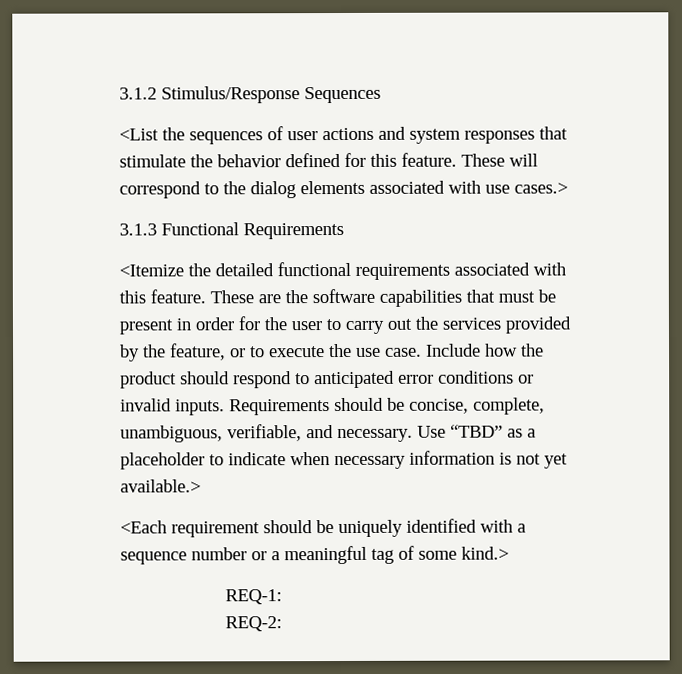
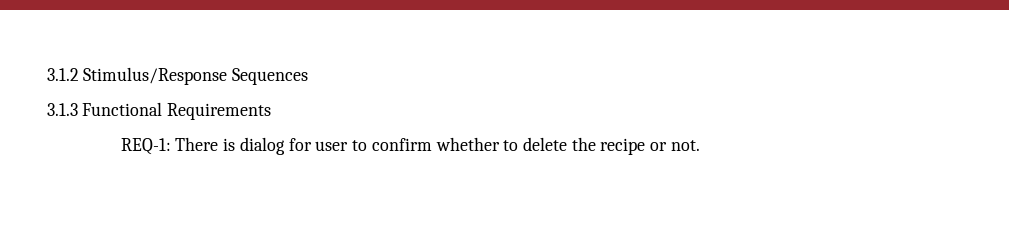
- <List the sequences of user actions and system responses that stimulate the behavior defined for this feature. These will correspond to the dialog elements associated with use cases.>
  3.1.3 Functional Requirements
- <Itemize the detailed functional requirements associated with this feature. These are the software capabilities that must be present in order for the user to carry out the services provided by the feature, or to execute the use case. Include how the product should respond to anticipated error conditions or invalid inputs. Requirements should be concise, complete, unambiguous, verifiable, and necessary. Use “TBD” as a placeholder to indicate when necessary information is not yet available.>
- <Each requirement should be uniquely identified with a sequence number or a meaningful tag of some kind.>
- REQ-1:
- REQ-2:
+ REQ-1: There is dialog for user to confirm whether to delete the recipe or not.

